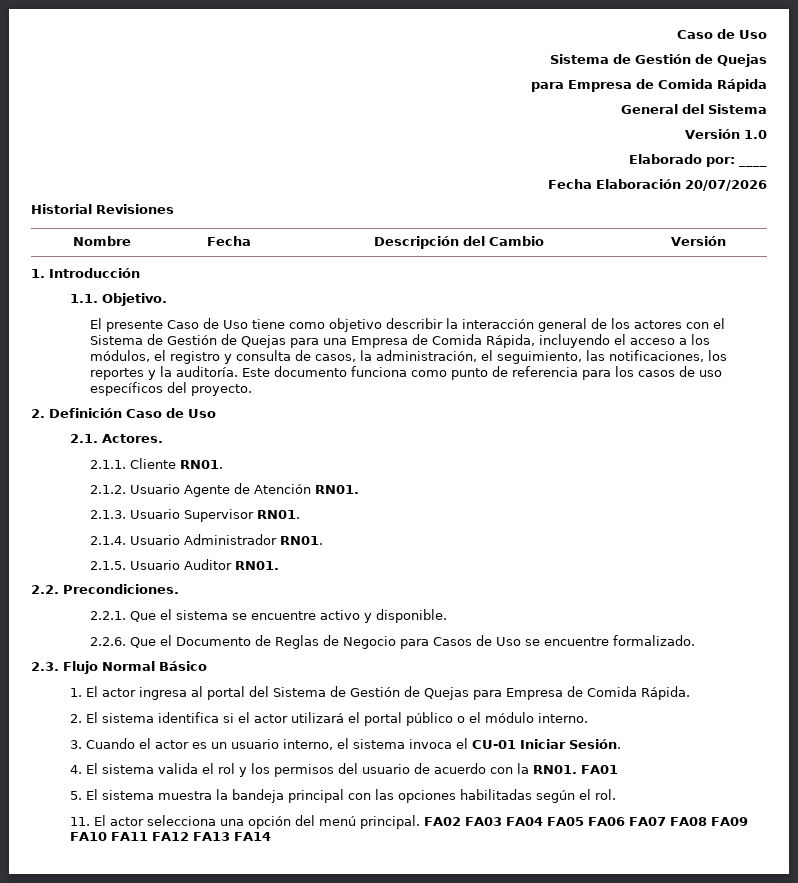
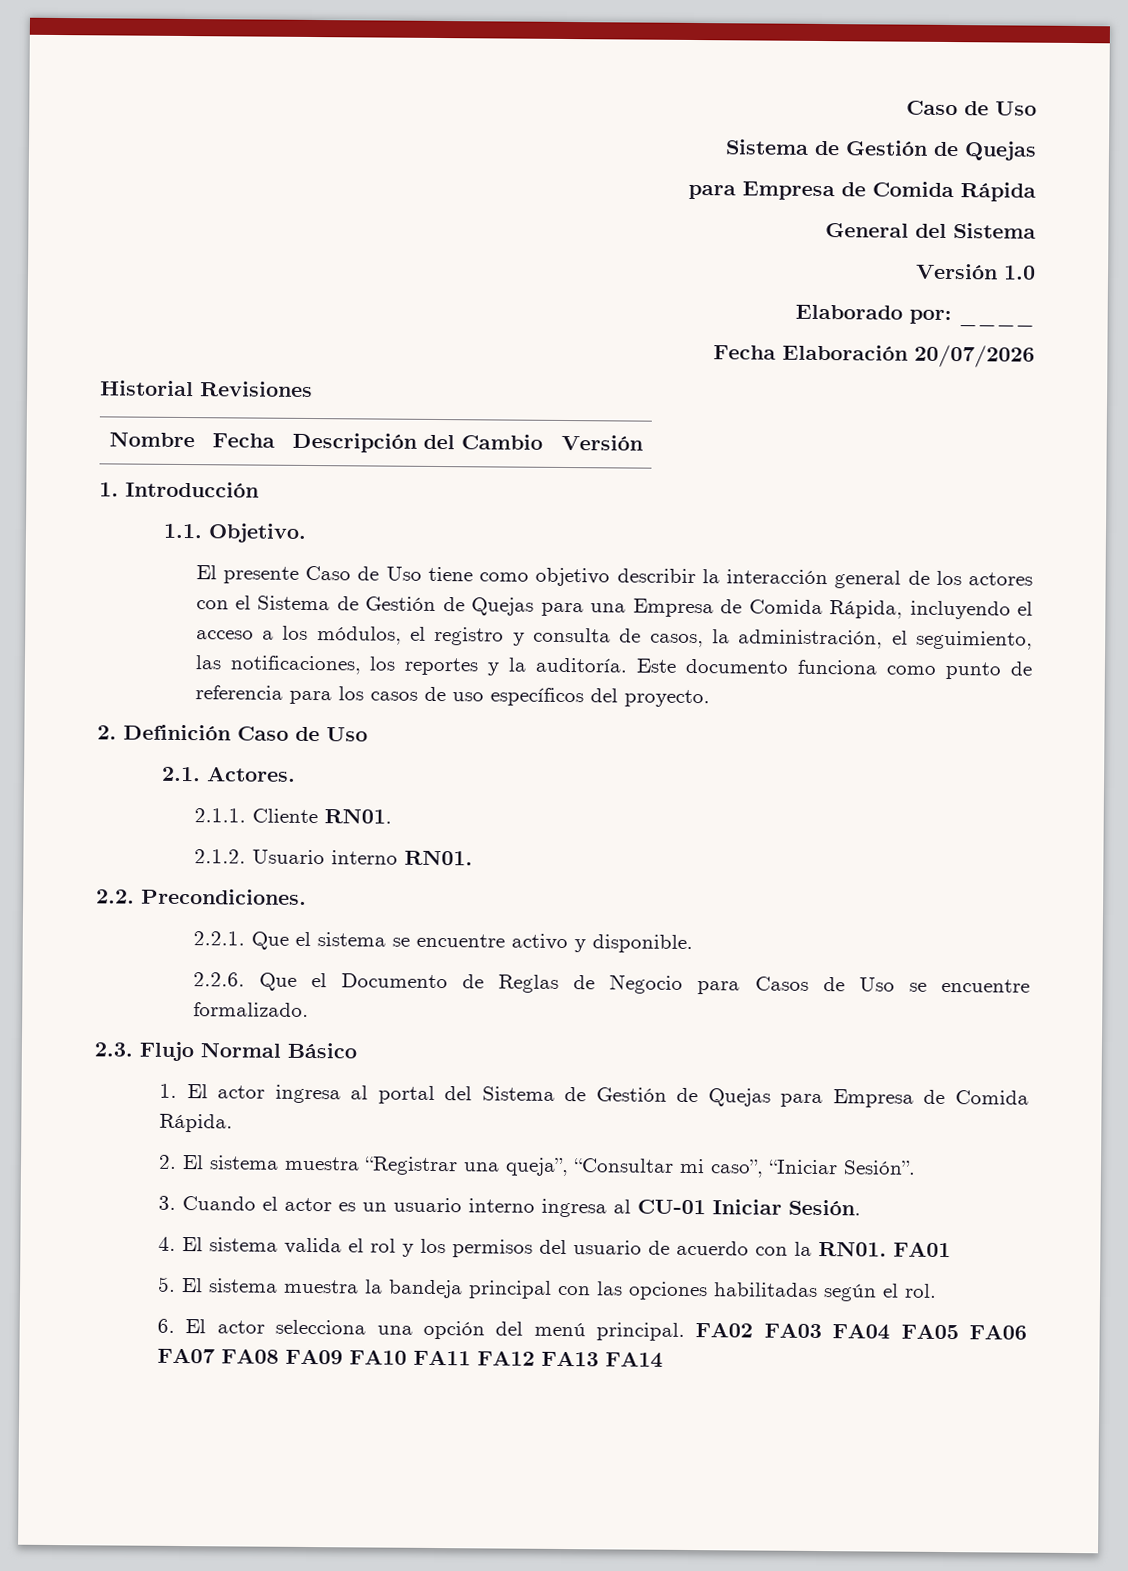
- 2.1.2. Usuario Agente de Atención RN01.
- 2.1.3. Usuario Supervisor RN01.
- 2.1.4. Usuario Administrador RN01.
- 2.1.5. Usuario Auditor RN01.
+ 2.1.2. Usuario interno RN01.
- 2. El sistema identifica si el actor utilizará el portal público o el módulo interno.
+ 2. El sistema muestra “Registrar una queja”, “Consultar mi caso”, “Iniciar Sesión”.
- 3. Cuando el actor es un usuario interno, el sistema invoca el CU-01 Iniciar Sesión.
+ 3. Cuando el actor es un usuario interno ingresa al CU-01 Iniciar Sesión.
- 11. El actor selecciona una opción del menú principal.
+ 6. El actor selecciona una opción del menú principal.

